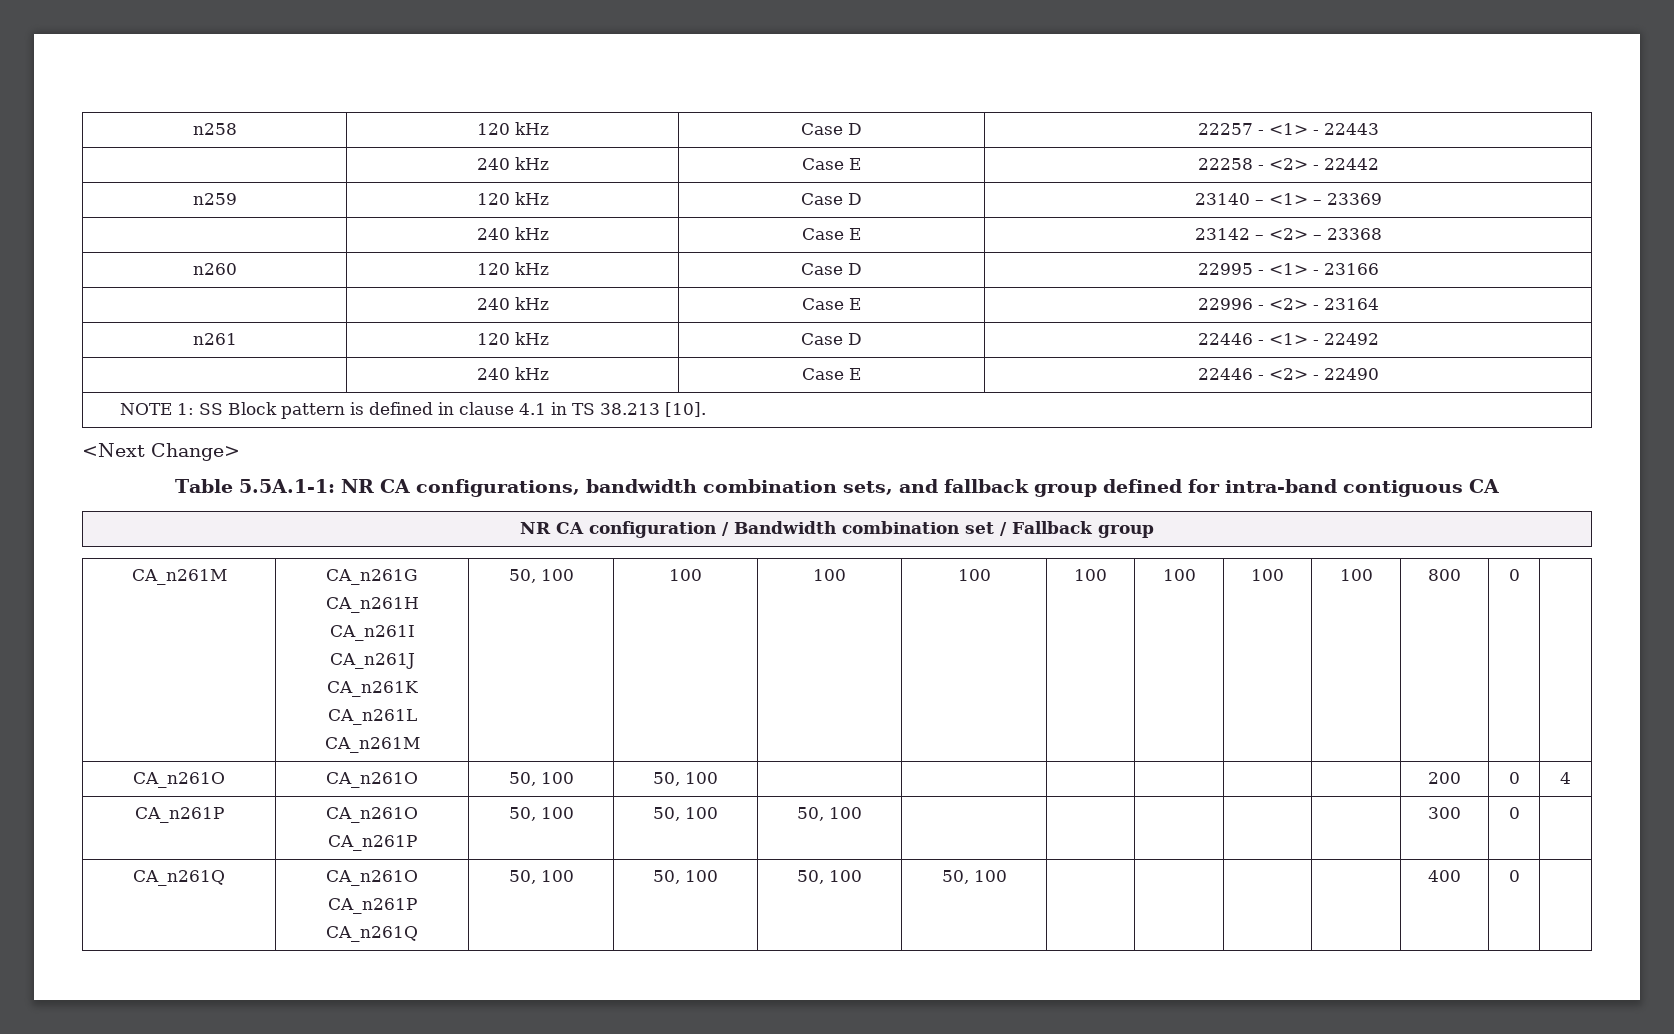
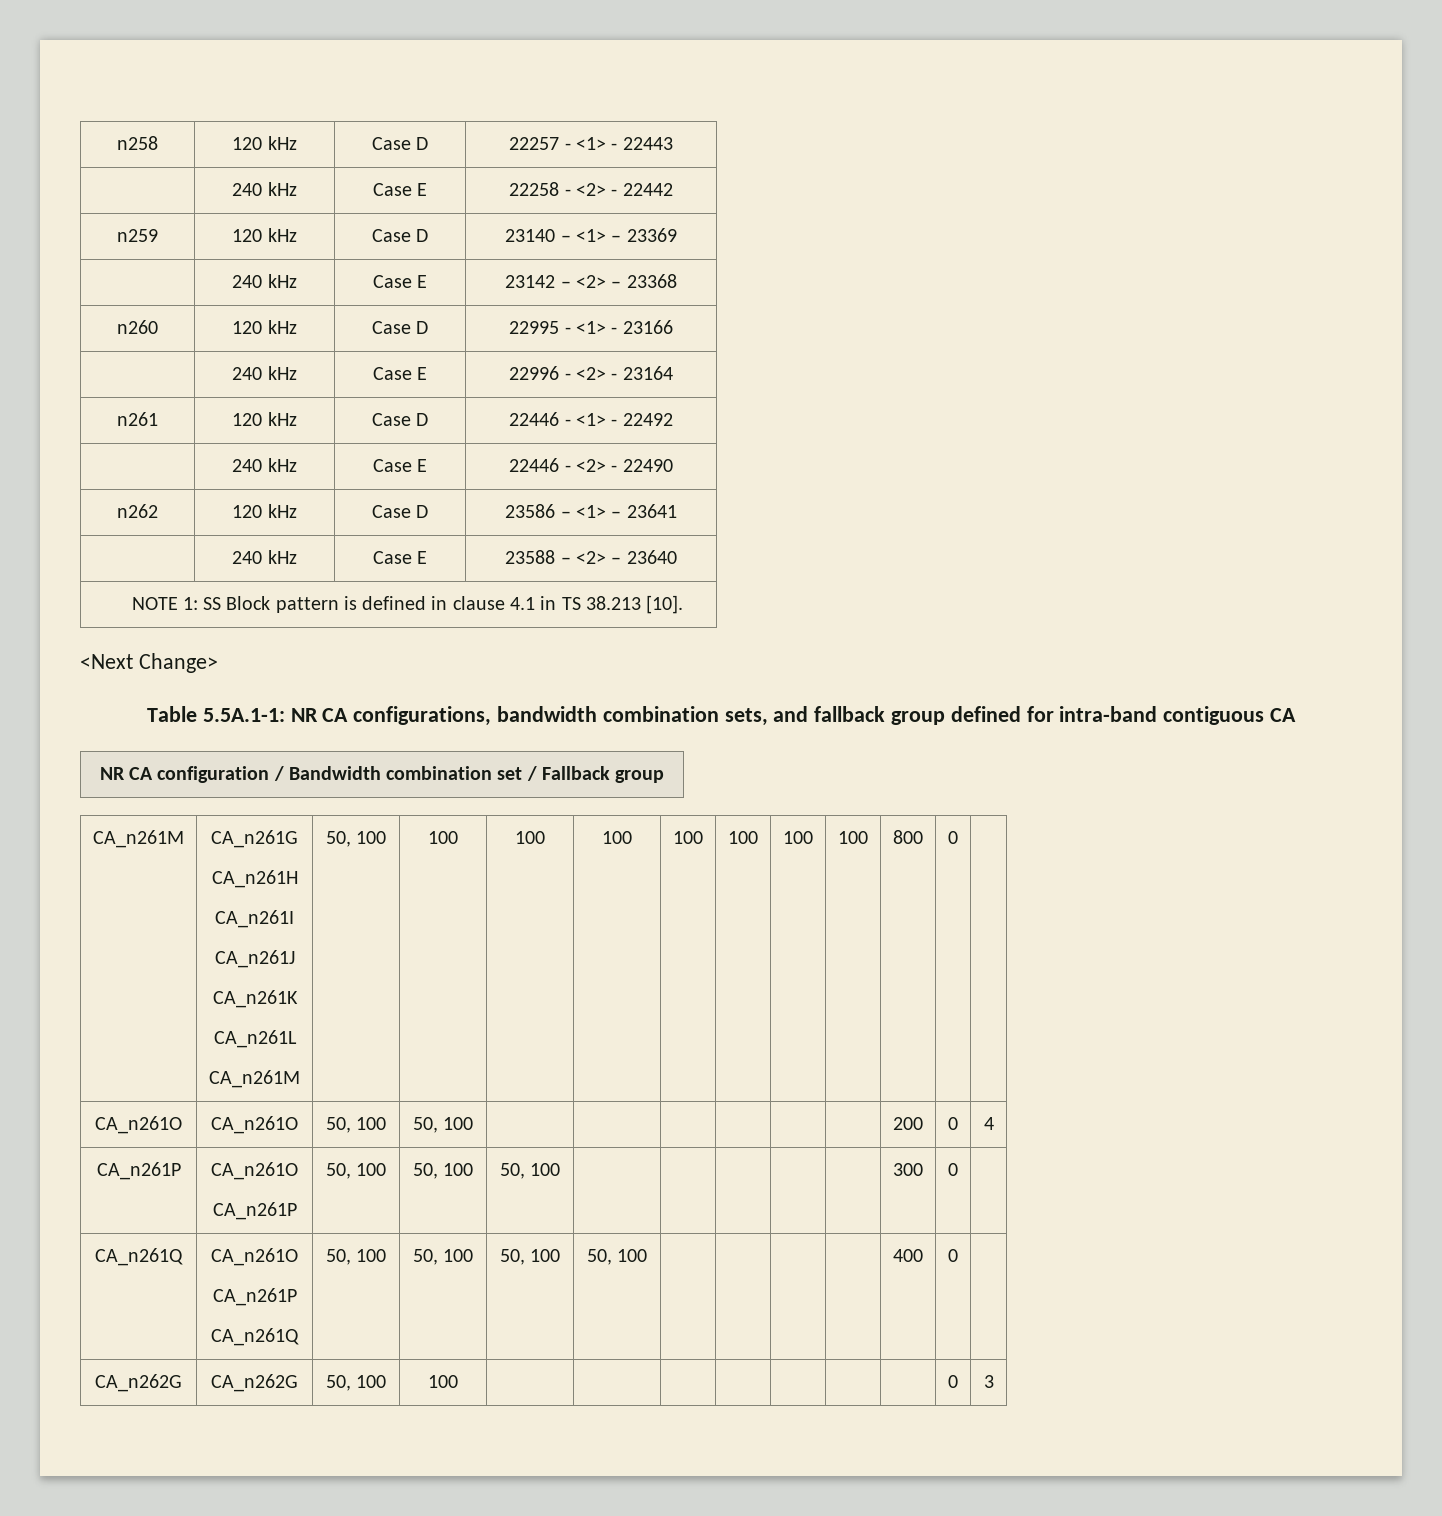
+ n262 | 120 kHz | Case D | 23586 – <1> – 23641
+ | 240 kHz | Case E | 23588 – <2> – 23640
+ CA_n262G | CA_n262G | 50, 100 | 100 | | | | | | | | 0 | 3

